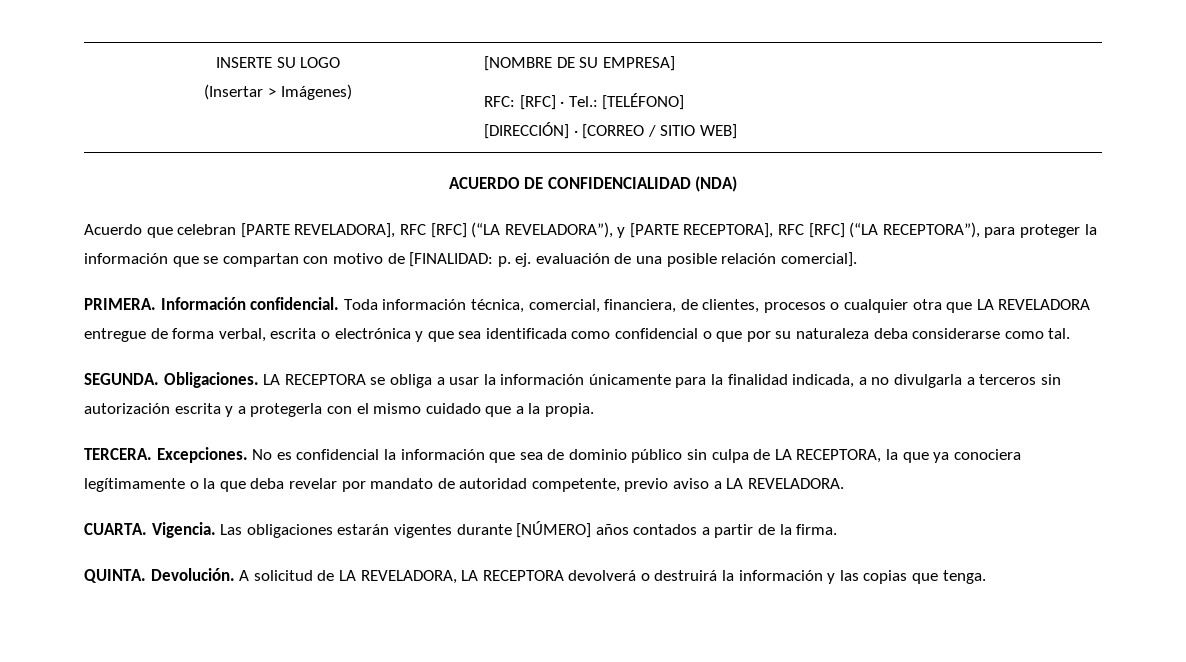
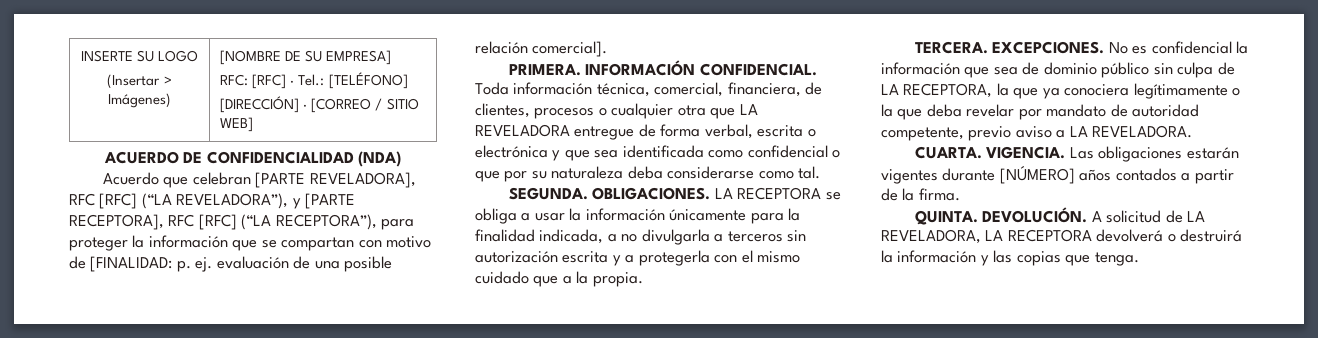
- Información confidencial.
+ INFORMACIÓN CONFIDENCIAL.
- Obligaciones.
+ OBLIGACIONES.
- Excepciones.
+ EXCEPCIONES.
- Vigencia.
+ VIGENCIA.
- Devolución.
+ DEVOLUCIÓN.

